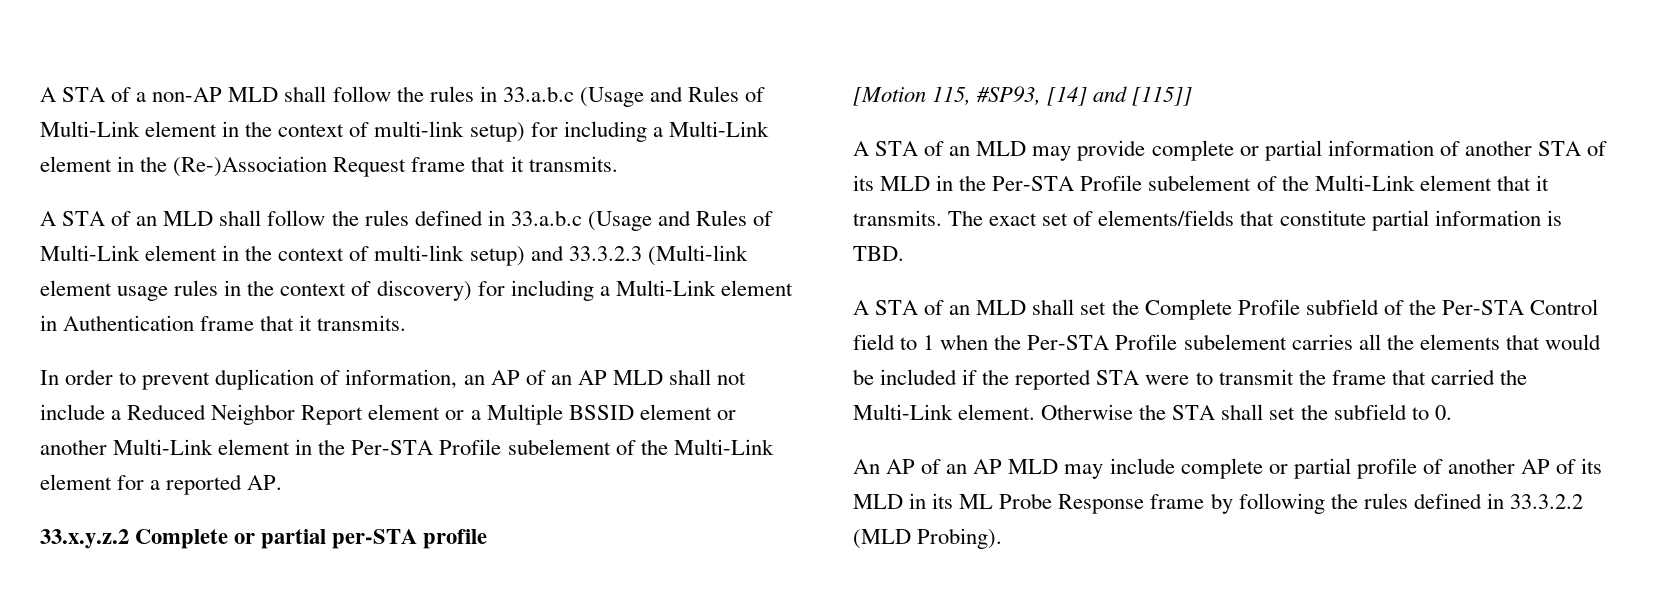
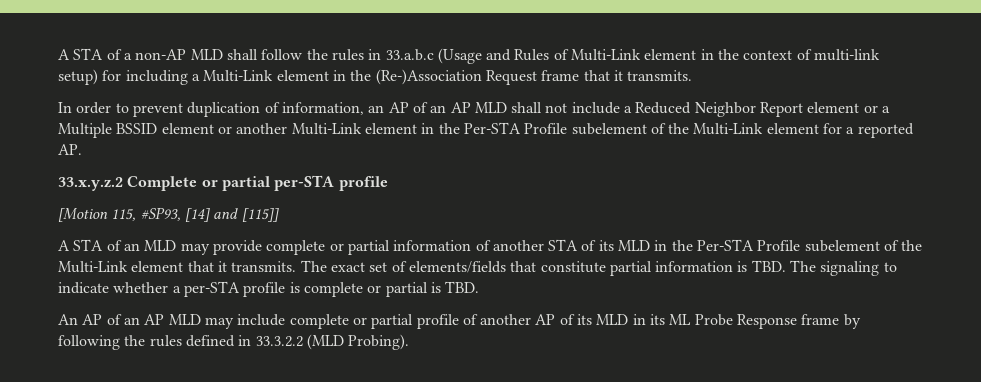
- A STA of an MLD shall follow the rules defined in 33.a.b.c (Usage and Rules of Multi-Link element in the context of multi-link setup) and 33.3.2.3 (Multi-link element usage rules in the context of discovery) for including a Multi-Link element in Authentication frame that it transmits.
- The exact set of elements/fields that constitute partial information is TBD.
- A STA of an MLD shall set the Complete Profile subfield of the Per-STA Control field to 1 when the Per-STA Profile subelement carries all the elements that would be included if the reported STA were to transmit the frame that carried the Multi-Link element. Otherwise the STA shall set the subfield to 0.
+ The exact set of elements/fields that constitute partial information is TBD. The signaling to indicate whether a per-STA profile is complete or partial is TBD.

